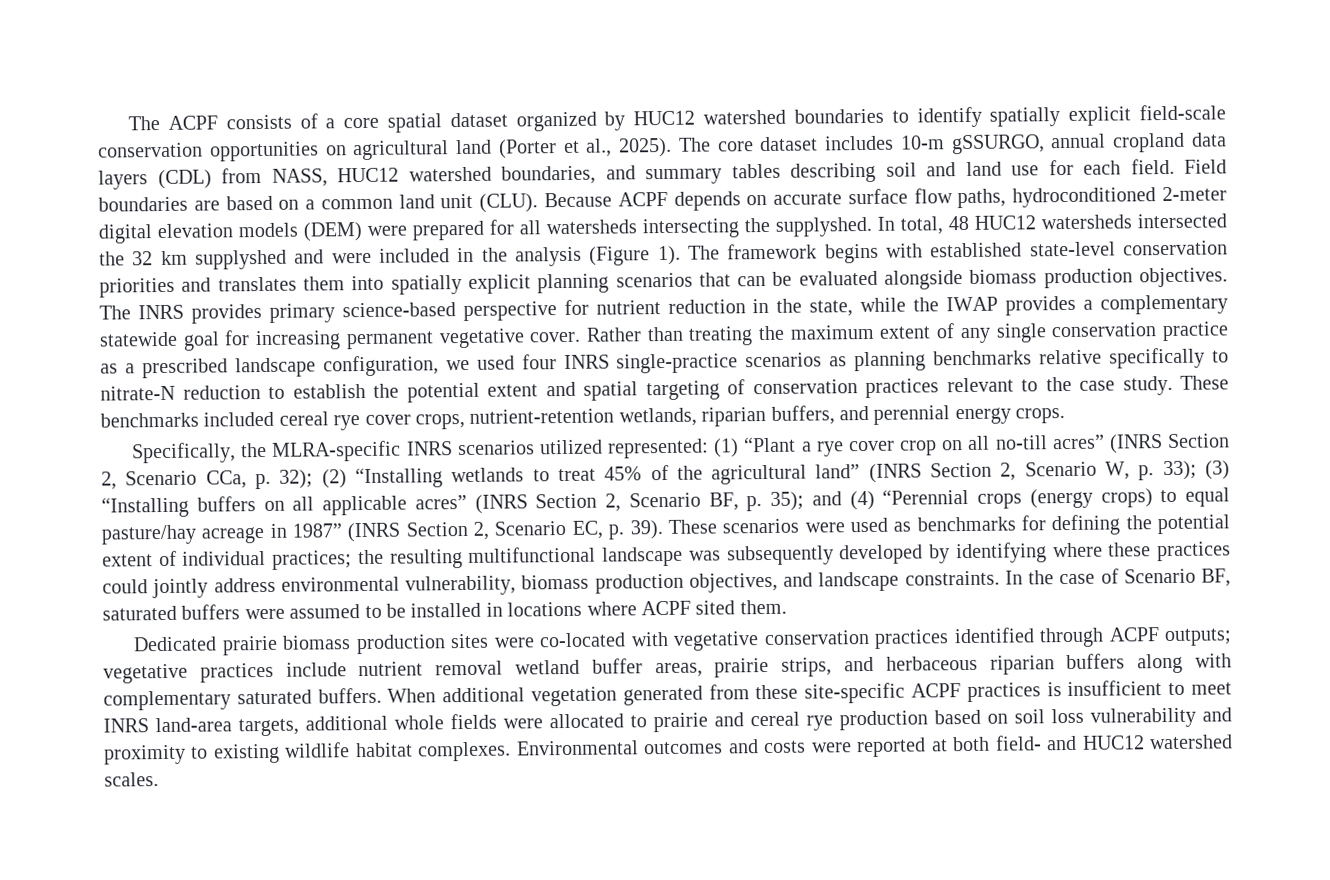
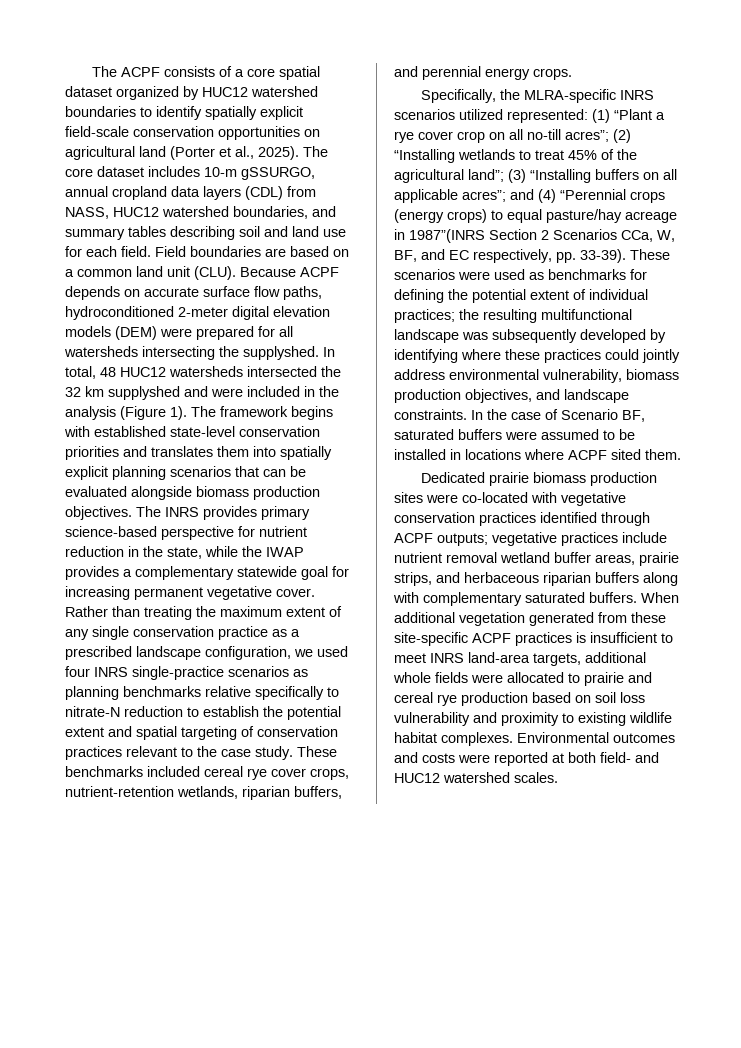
- Specifically, the MLRA-specific INRS scenarios utilized represented: (1) “Plant a rye cover crop on all no‐till acres” (INRS Section 2, Scenario CCa, p. 32); (2) “Installing wetlands to treat 45% of the agricultural land” (INRS Section 2, Scenario W, p. 33); (3) “Installing buffers on all applicable acres” (INRS Section 2, Scenario BF, p. 35); and (4) “Perennial crops (energy crops) to equal pasture/hay acreage in 1987” (INRS Section 2, Scenario EC, p. 39).
+ Specifically, the MLRA-specific INRS scenarios utilized represented: (1) “Plant a rye cover crop on all no‐till acres”; (2) “Installing wetlands to treat 45% of the agricultural land”; (3) “Installing buffers on all applicable acres”; and (4) “Perennial crops (energy crops) to equal pasture/hay acreage in 1987”(INRS Section 2 Scenarios CCa, W, BF, and EC respectively, pp. 33-39).

